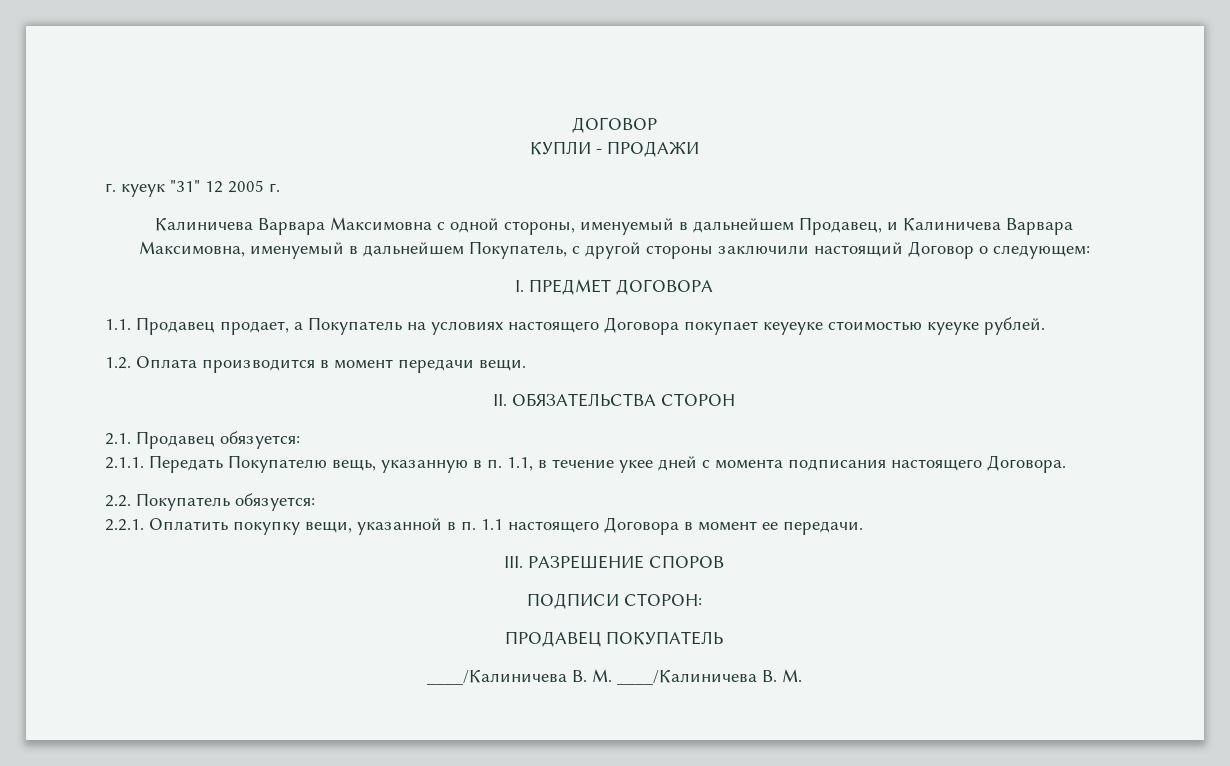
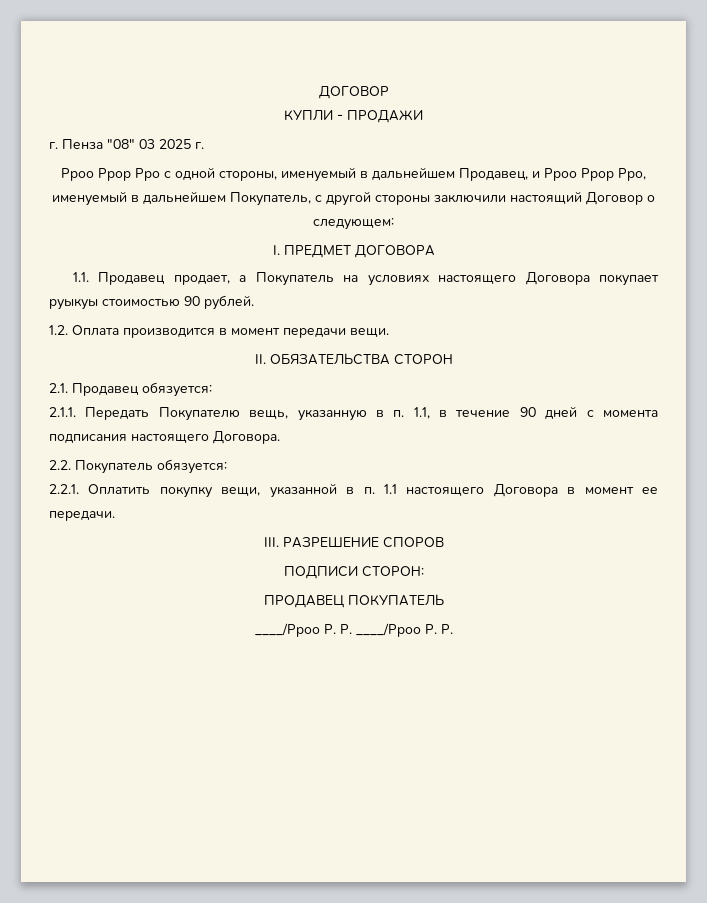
- г. куеук "31" 12 2005 г.
- Калиничева Варвара Максимовна с одной стороны, именуемый в дальнейшем Продавец, и Калиничева Варвара Максимовна, именуемый в дальнейшем Покупатель, с другой стороны заключили настоящий Договор о следующем:
+ г. Пенза "08" 03 2025 г.
+ Рроо Ррор Рро с одной стороны, именуемый в дальнейшем Продавец, и Рроо Ррор Рро, именуемый в дальнейшем Покупатель, с другой стороны заключили настоящий Договор о следующем:
- 1.1. Продавец продает, а Покупатель на условиях настоящего Договора покупает кеуеуке стоимостью куеуке рублей.
+ 1.1. Продавец продает, а Покупатель на условиях настоящего Договора покупает руыкуы стоимостью 90 рублей.
- 2.1.1. Передать Покупателю вещь, указанную в п. 1.1, в течение укее дней с момента подписания настоящего Договора.
+ 2.1.1. Передать Покупателю вещь, указанную в п. 1.1, в течение 90 дней с момента подписания настоящего Договора.
- ____/Калиничева В. М. ____/Калиничева В. М.
+ ____/Рроо Р. Р. ____/Рроо Р. Р.

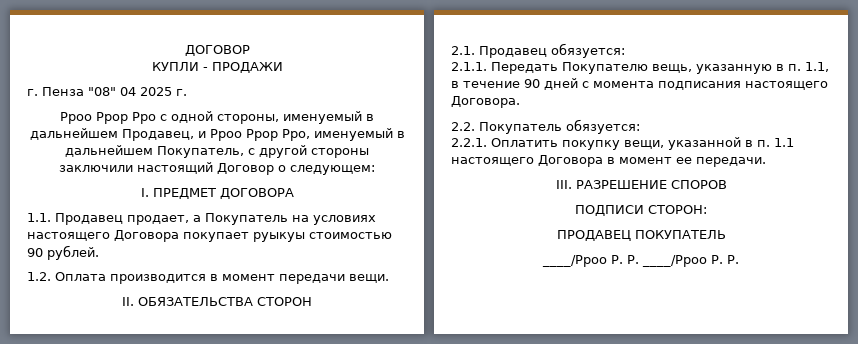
- г. Пенза "08" 03 2025 г.
+ г. Пенза "08" 04 2025 г.

